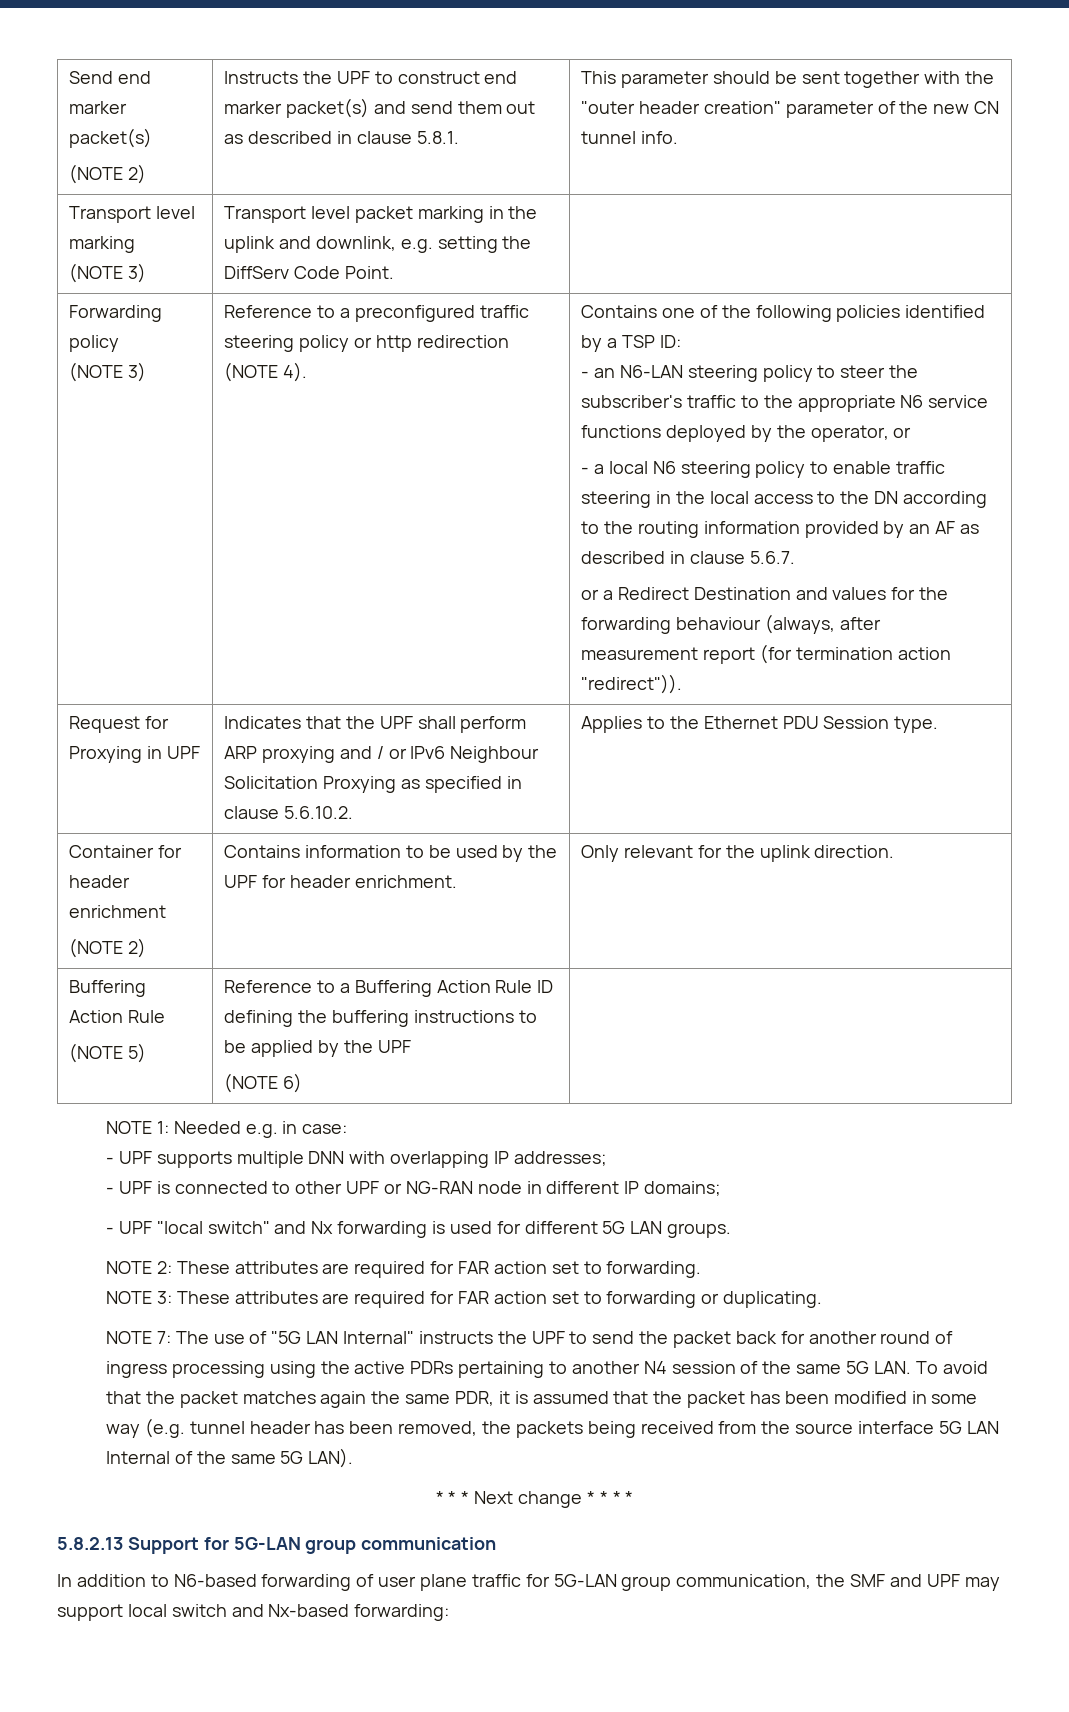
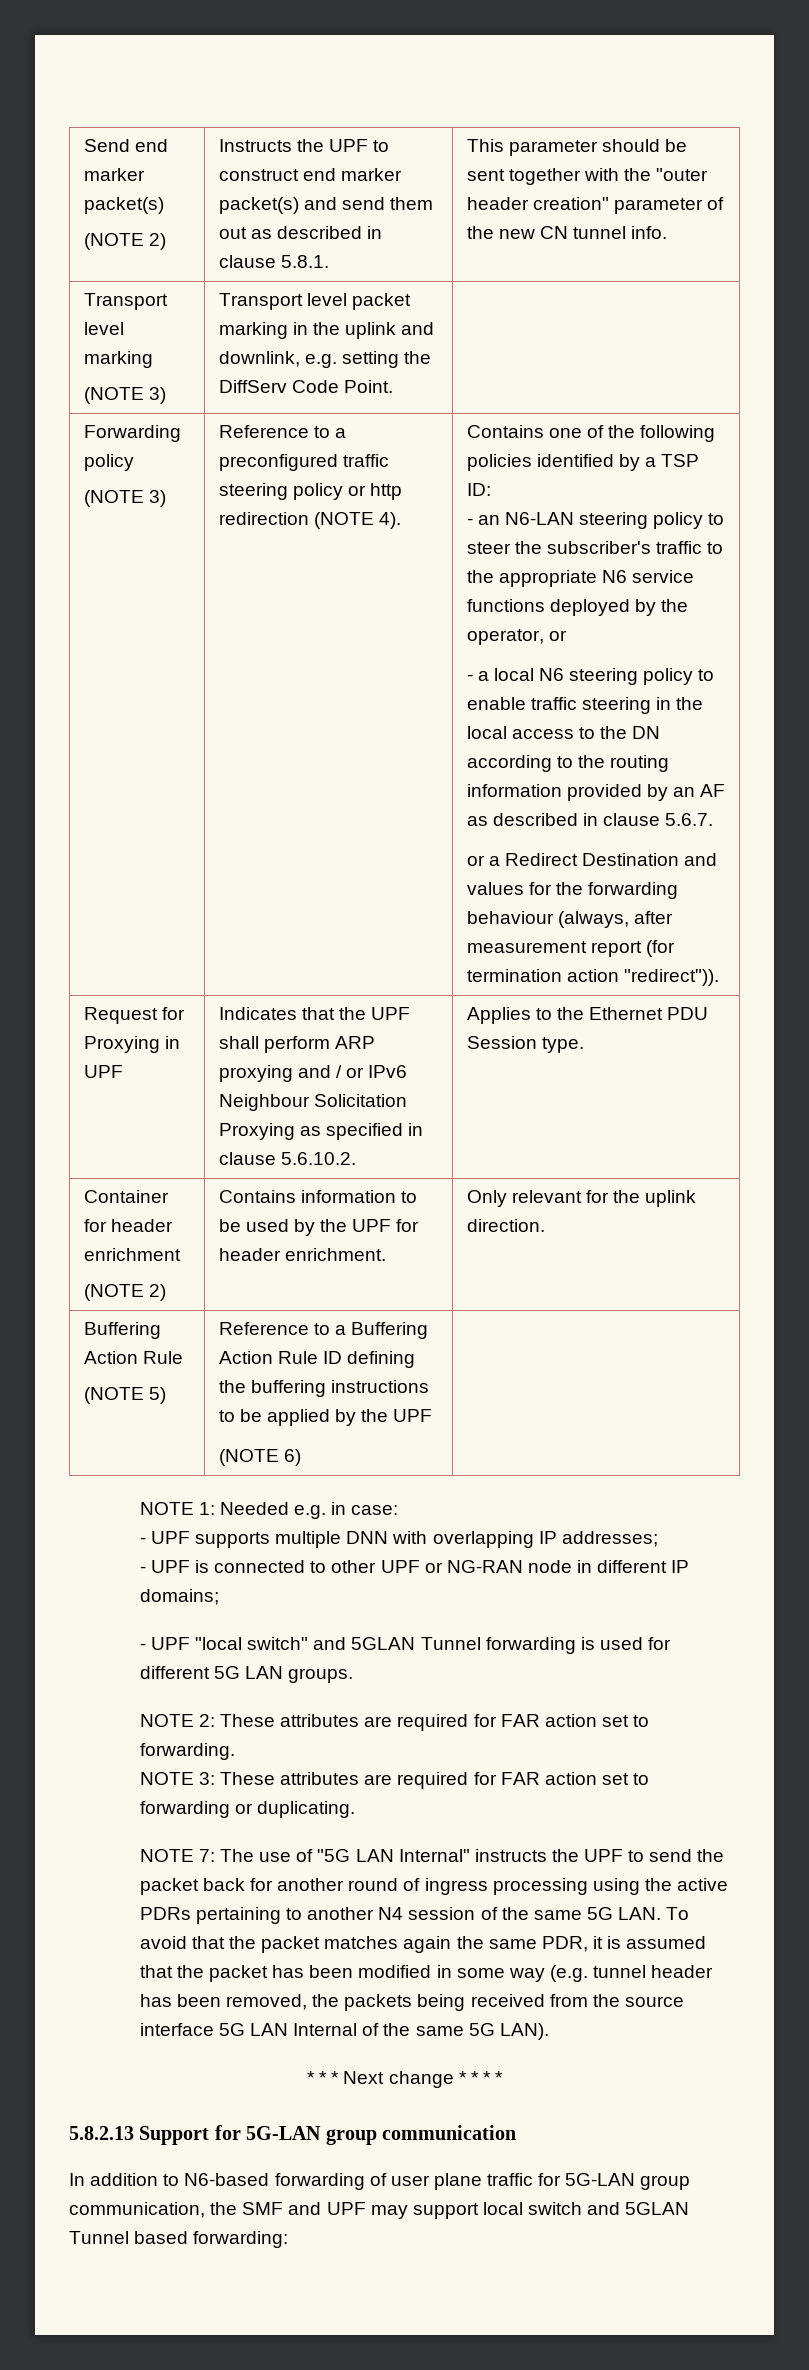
- - UPF "local switch" and Nx forwarding is used for different 5G LAN groups.
+ - UPF "local switch" and 5GLAN Tunnel forwarding is used for different 5G LAN groups.
- In addition to N6-based forwarding of user plane traffic for 5G-LAN group communication, the SMF and UPF may support local switch and Nx-based forwarding:
+ In addition to N6-based forwarding of user plane traffic for 5G-LAN group communication, the SMF and UPF may support local switch and 5GLAN Tunnel based forwarding:

